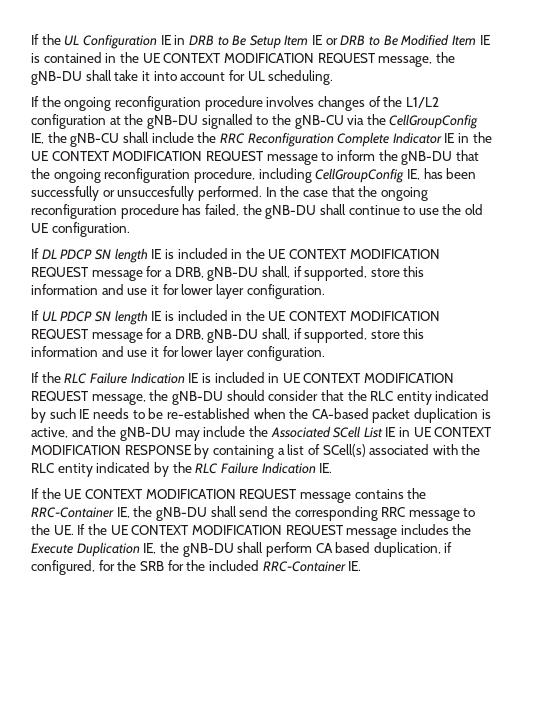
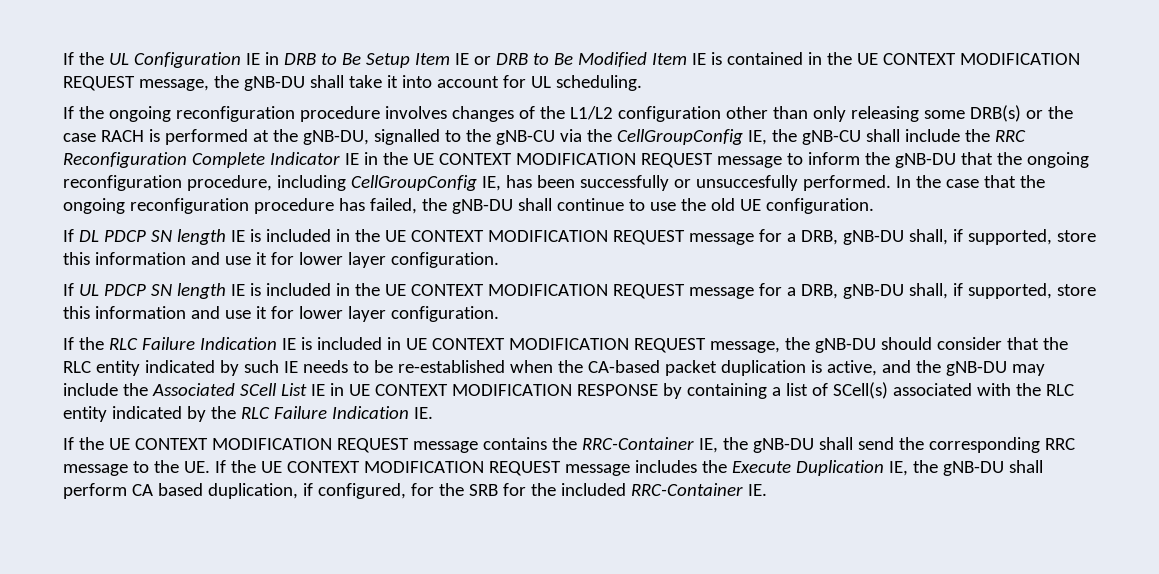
- If the ongoing reconfiguration procedure involves changes of the L1/L2 configuration at the gNB-DU signalled to the gNB-CU via the CellGroupConfig IE, the gNB-CU shall include the RRC Reconfiguration Complete Indicator IE in the UE CONTEXT MODIFICATION REQUEST message to inform the gNB-DU that the ongoing reconfiguration procedure, including CellGroupConfig IE, has been successfully or unsuccesfully performed.
+ If the ongoing reconfiguration procedure involves changes of the L1/L2 configuration other than only releasing some DRB(s) or the case RACH is performed at the gNB-DU, signalled to the gNB-CU via the CellGroupConfig IE, the gNB-CU shall include the RRC Reconfiguration Complete Indicator IE in the UE CONTEXT MODIFICATION REQUEST message to inform the gNB-DU that the ongoing reconfiguration procedure, including CellGroupConfig IE, has been successfully or unsuccesfully performed.

